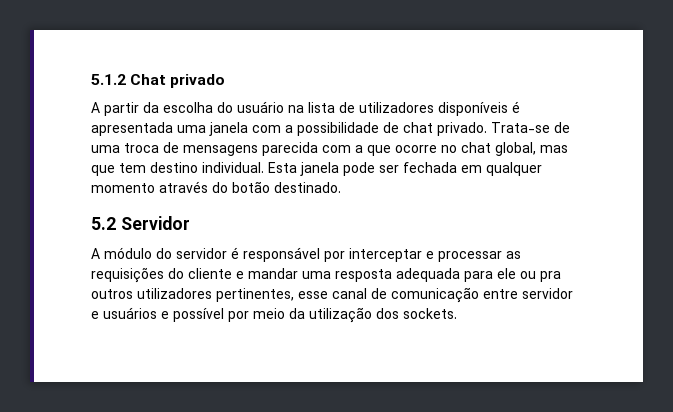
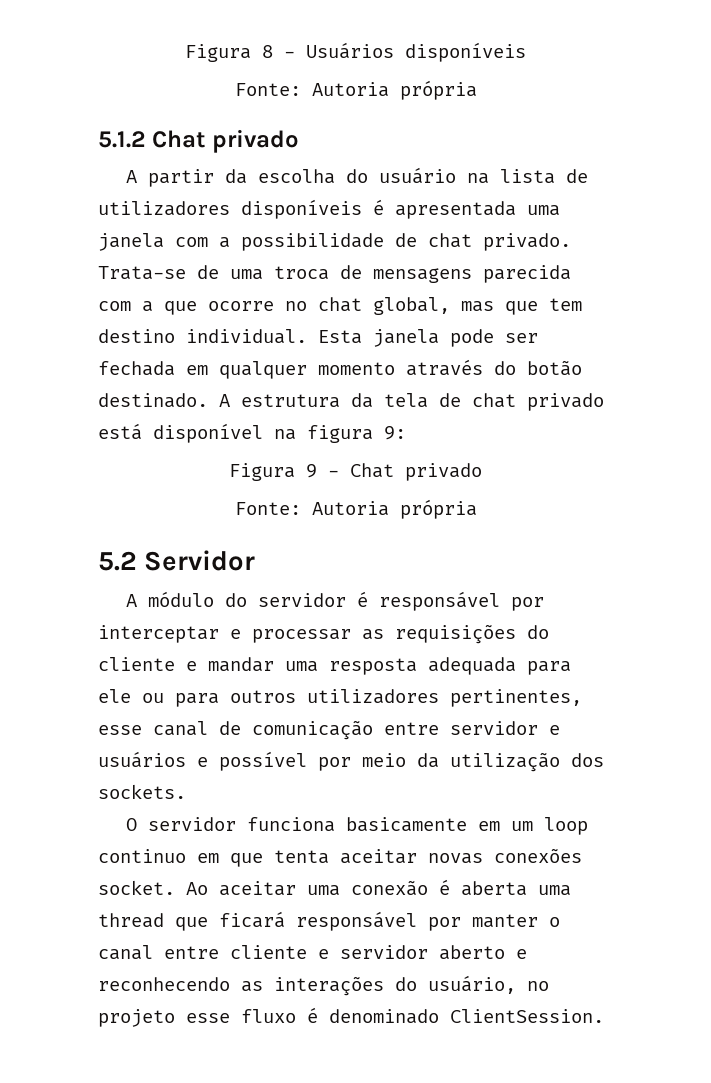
+ Figura 8 - Usuários disponíveis
+ Fonte: Autoria própria
+ A estrutura da tela de chat privado está disponível na figura 9:
+ Figura 9 - Chat privado
+ Fonte: Autoria própria
- A módulo do servidor é responsável por interceptar e processar as requisições do cliente e mandar uma resposta adequada para ele ou pra outros utilizadores pertinentes, esse canal de comunicação entre servidor e usuários e possível por meio da utilização dos sockets.
+ A módulo do servidor é responsável por interceptar e processar as requisições do cliente e mandar uma resposta adequada para ele ou para outros utilizadores pertinentes, esse canal de comunicação entre servidor e usuários e possível por meio da utilização dos sockets.
+ O servidor funciona basicamente em um loop continuo em que tenta aceitar novas conexões socket. Ao aceitar uma conexão é aberta uma thread que ficará responsável por manter o canal entre cliente e servidor aberto e reconhecendo as interações do usuário, no projeto esse fluxo é denominado ClientSession.

